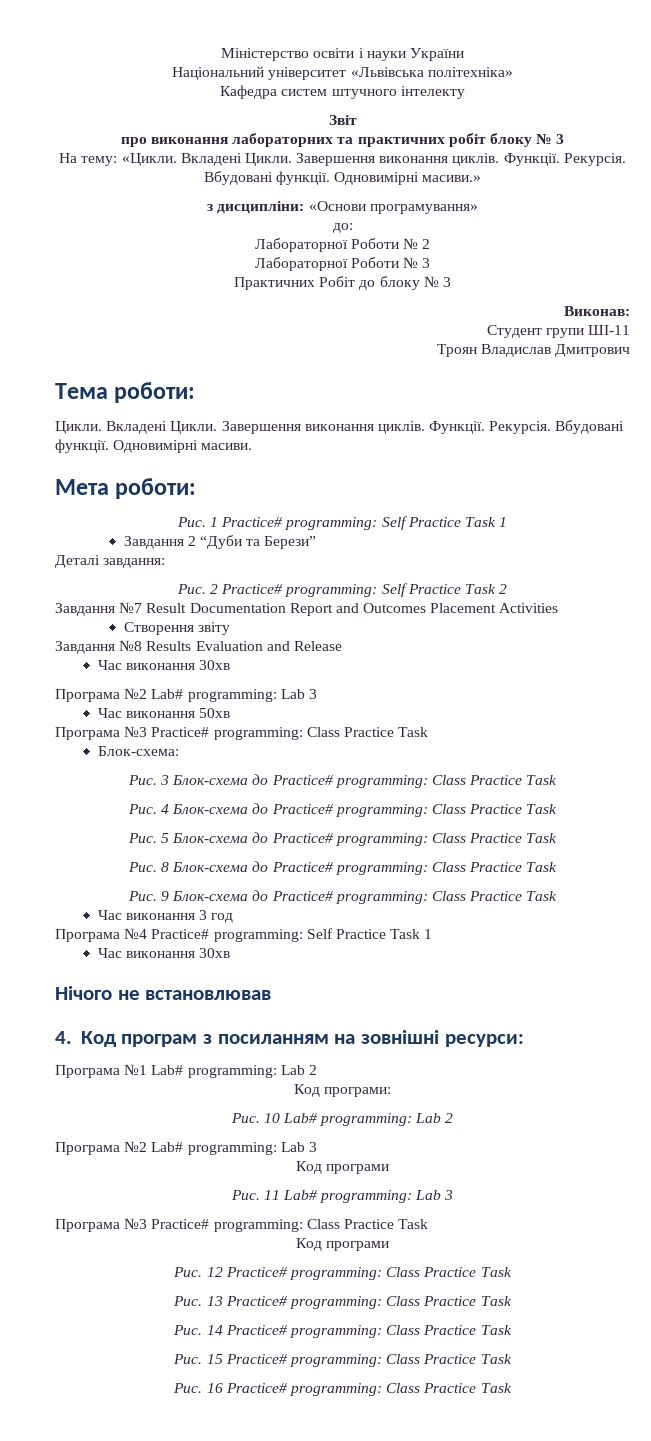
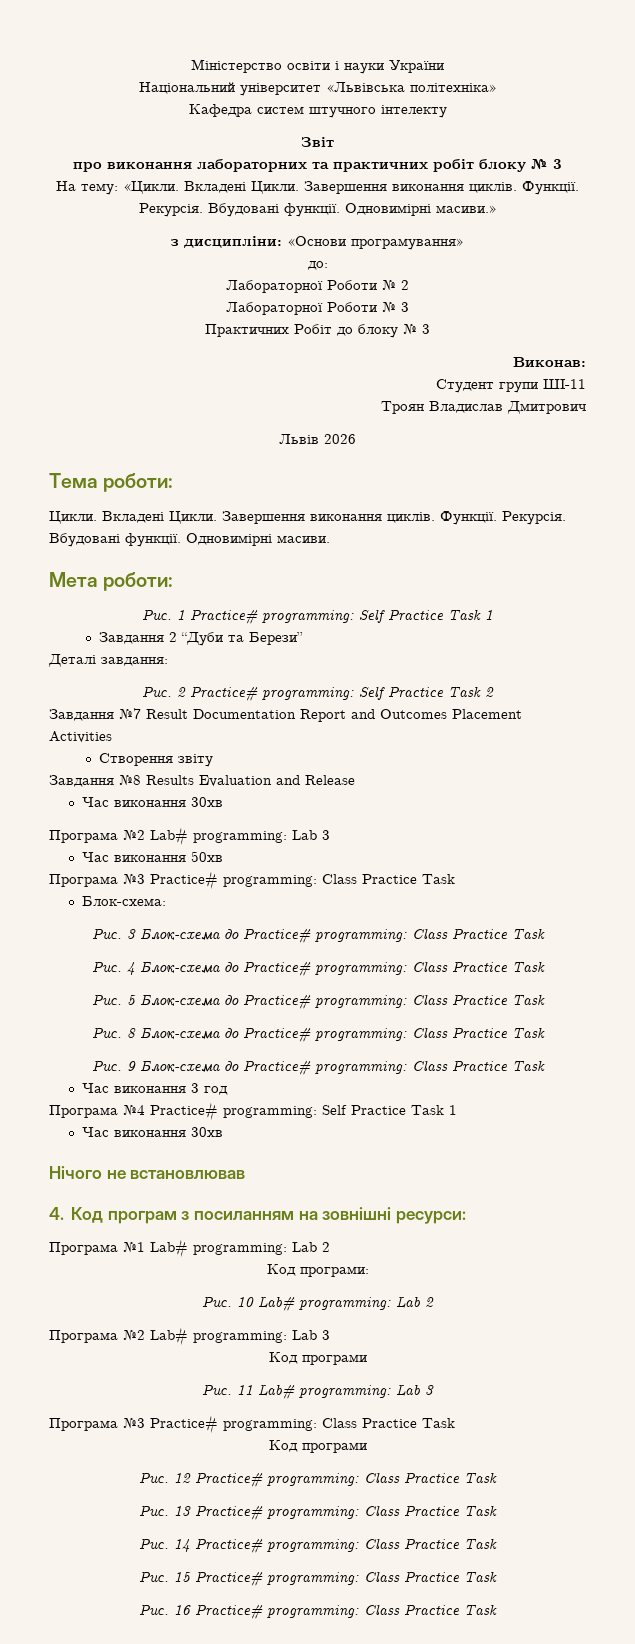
+ Львів 2026

